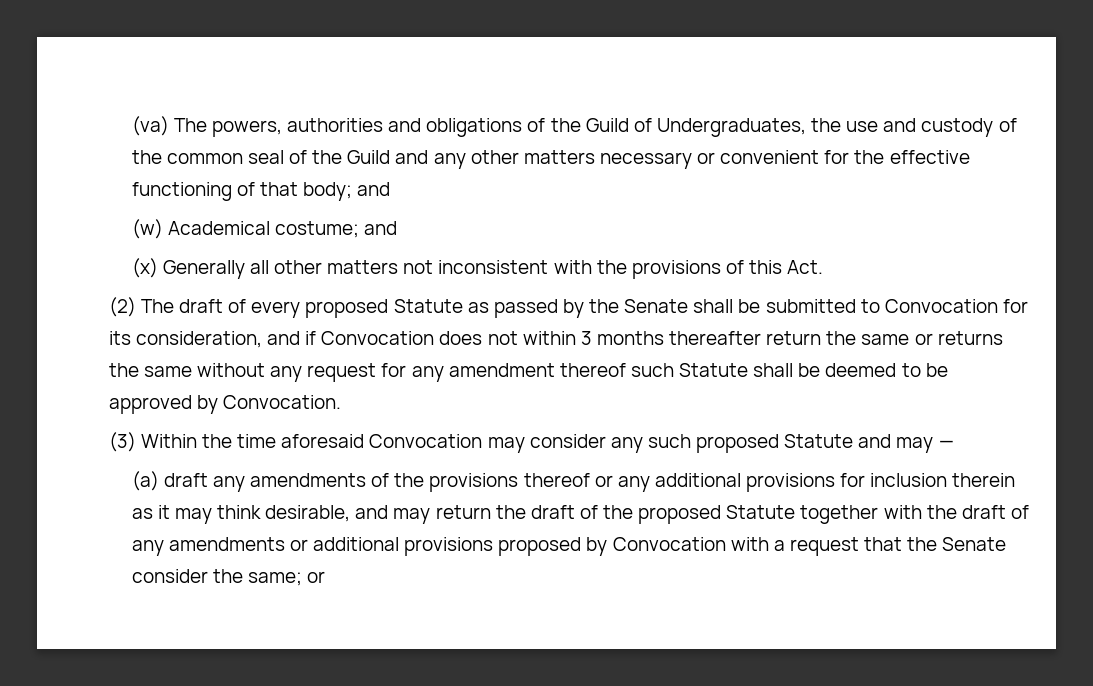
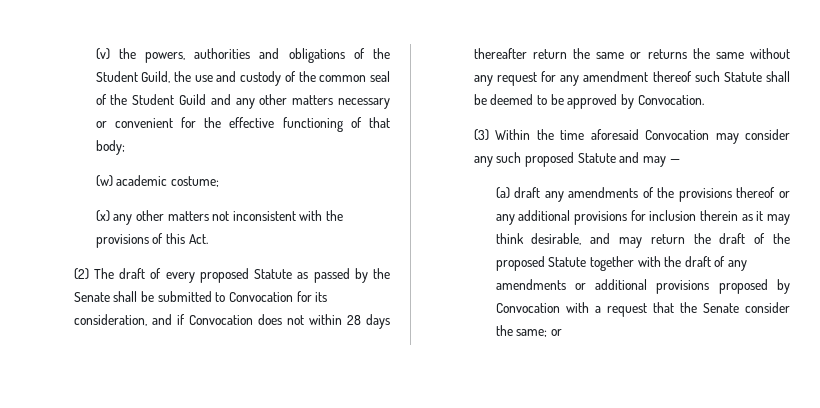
- (va) The powers, authorities and obligations of the Guild of Undergraduates, the use and custody of the common seal of the Guild and any other matters necessary or convenient for the effective functioning of that body; and
+ (v) the powers, authorities and obligations of the Student Guild, the use and custody of the common seal of the Student Guild and any other matters necessary or convenient for the effective functioning of that body;
- (w) Academical costume; and
+ (w) academic costume;
- (x) Generally all other matters not inconsistent with the provisions of this Act.
+ (x) any other matters not inconsistent with the provisions of this Act.
- (2) The draft of every proposed Statute as passed by the Senate shall be submitted to Convocation for its consideration, and if Convocation does not within 3 months thereafter return the same or returns the same without any request for any amendment thereof such Statute shall be deemed to be approved by Convocation.
+ (2) The draft of every proposed Statute as passed by the Senate shall be submitted to Convocation for its consideration, and if Convocation does not within 28 days thereafter return the same or returns the same without any request for any amendment thereof such Statute shall be deemed to be approved by Convocation.

